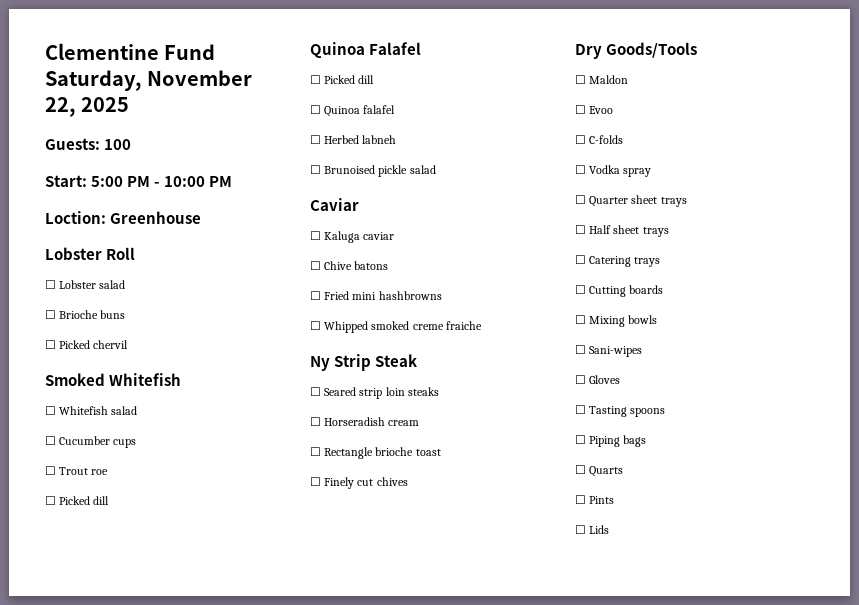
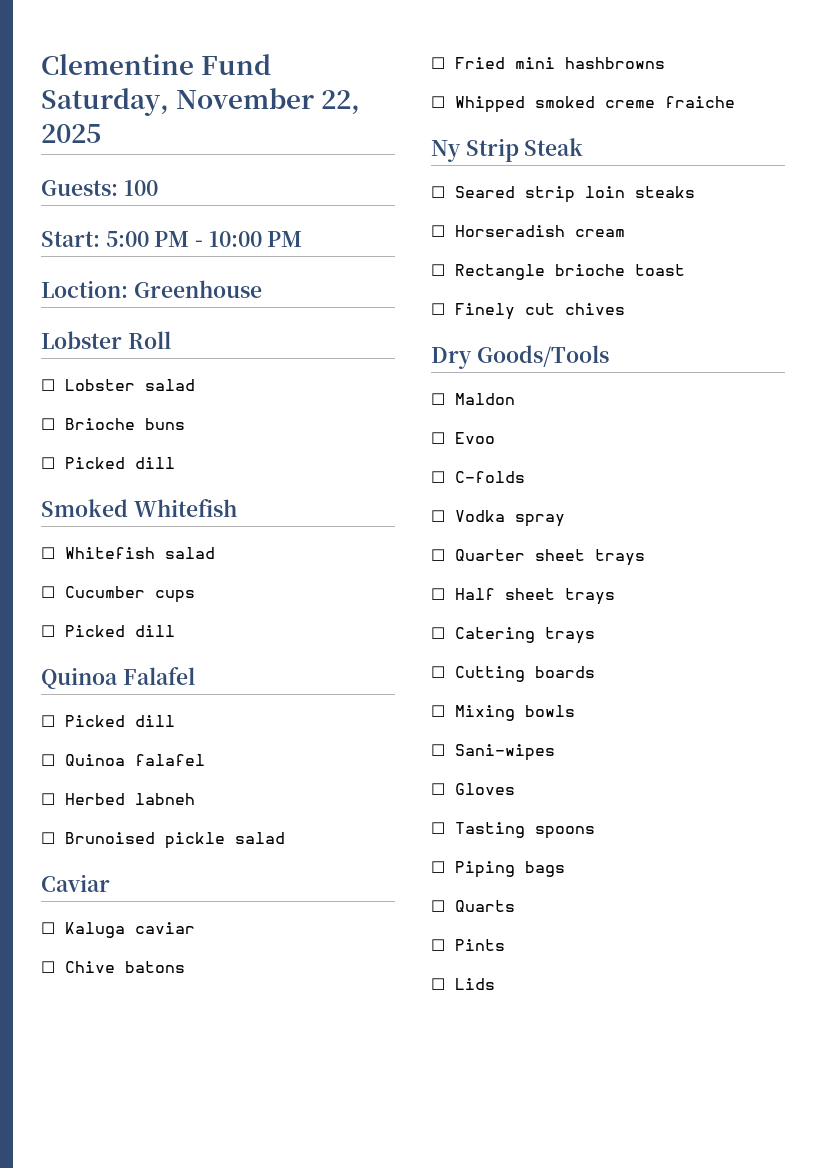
  ☐ Brioche buns
- ☐ Picked chervil
+ ☐ Picked dill
- ☐ Trout roe

